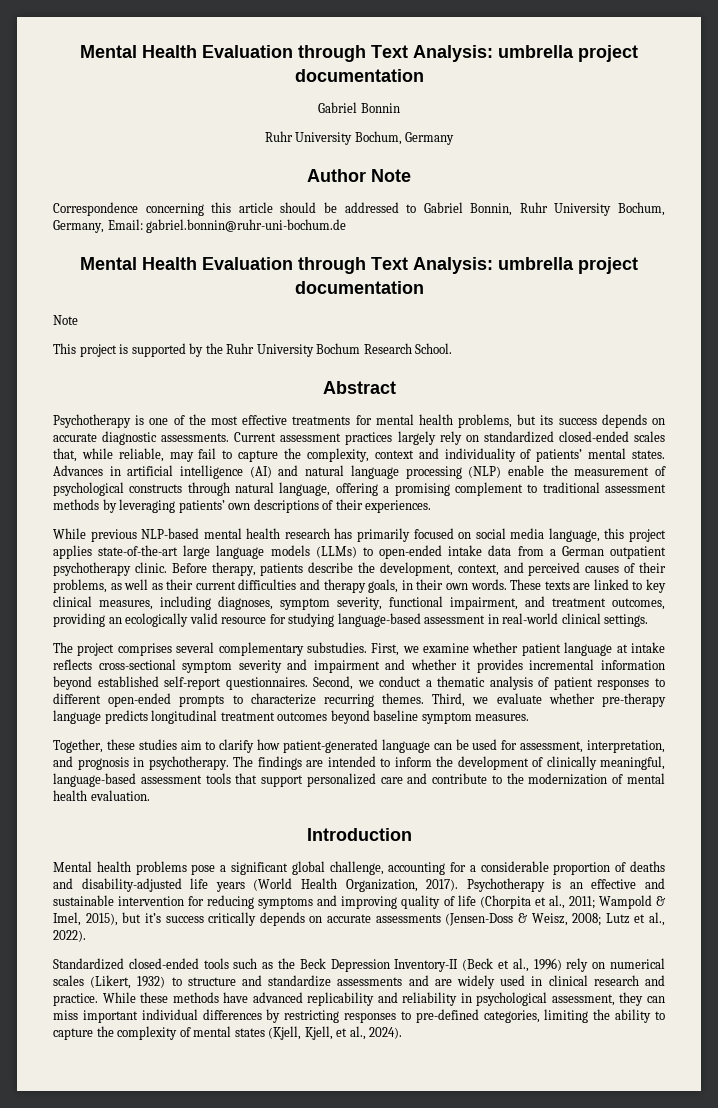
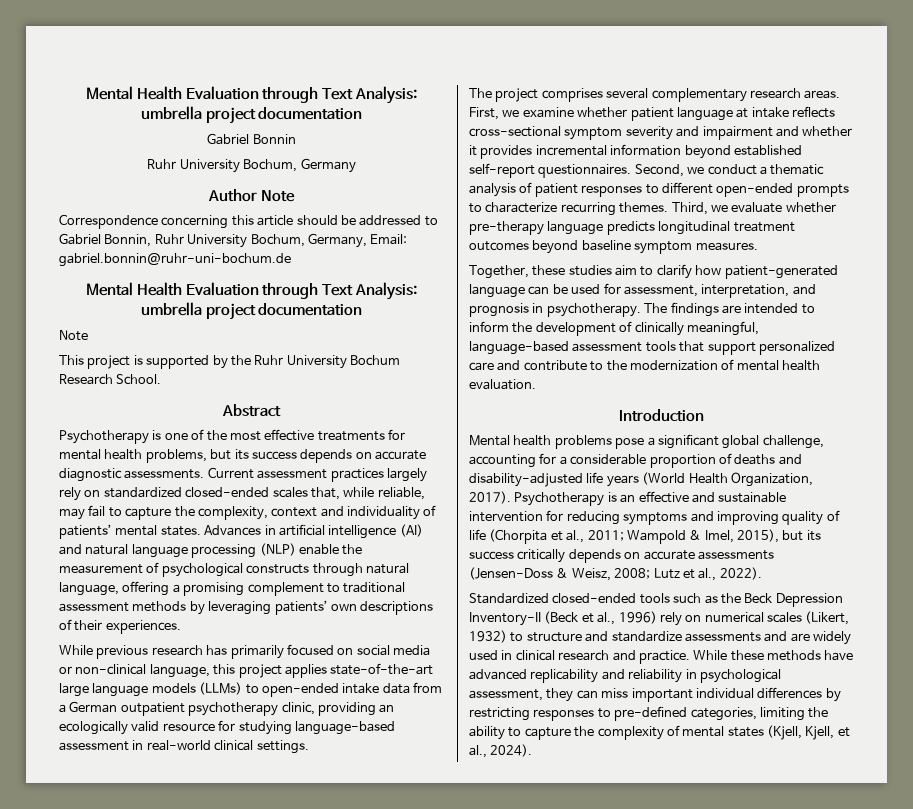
- While previous NLP-based mental health research has primarily focused on social media language, this project applies state-of-the-art large language models (LLMs) to open-ended intake data from a German outpatient psychotherapy clinic. Before therapy, patients describe the development, context, and perceived causes of their problems, as well as their current difficulties and therapy goals, in their own words. These texts are linked to key clinical measures, including diagnoses, symptom severity, functional impairment, and treatment outcomes, providing an ecologically valid resource for studying language-based assessment in real-world clinical settings.
+ While previous research has primarily focused on social media or non-clinical language, this project applies state-of-the-art large language models (LLMs) to open-ended intake data from a German outpatient psychotherapy clinic, providing an ecologically valid resource for studying language-based assessment in real-world clinical settings.
- The project comprises several complementary substudies.
+ The project comprises several complementary research areas.
- Psychotherapy is an effective and sustainable intervention for reducing symptoms and improving quality of life (Chorpita et al., 2011; Wampold & Imel, 2015), but it’s success critically depends on accurate assessments (Jensen-Doss & Weisz, 2008; Lutz et al., 2022).
+ Psychotherapy is an effective and sustainable intervention for reducing symptoms and improving quality of life (Chorpita et al., 2011; Wampold & Imel, 2015), but its success critically depends on accurate assessments (Jensen-Doss & Weisz, 2008; Lutz et al., 2022).

